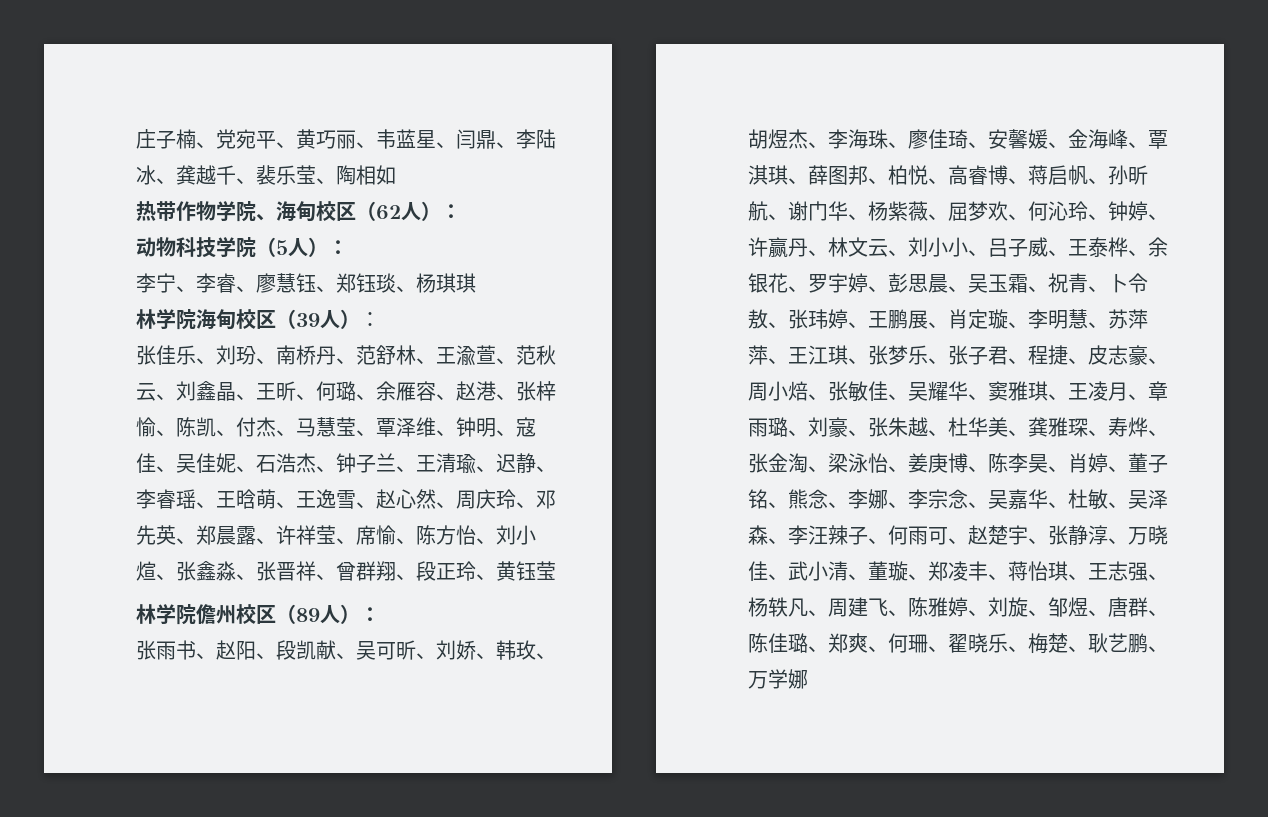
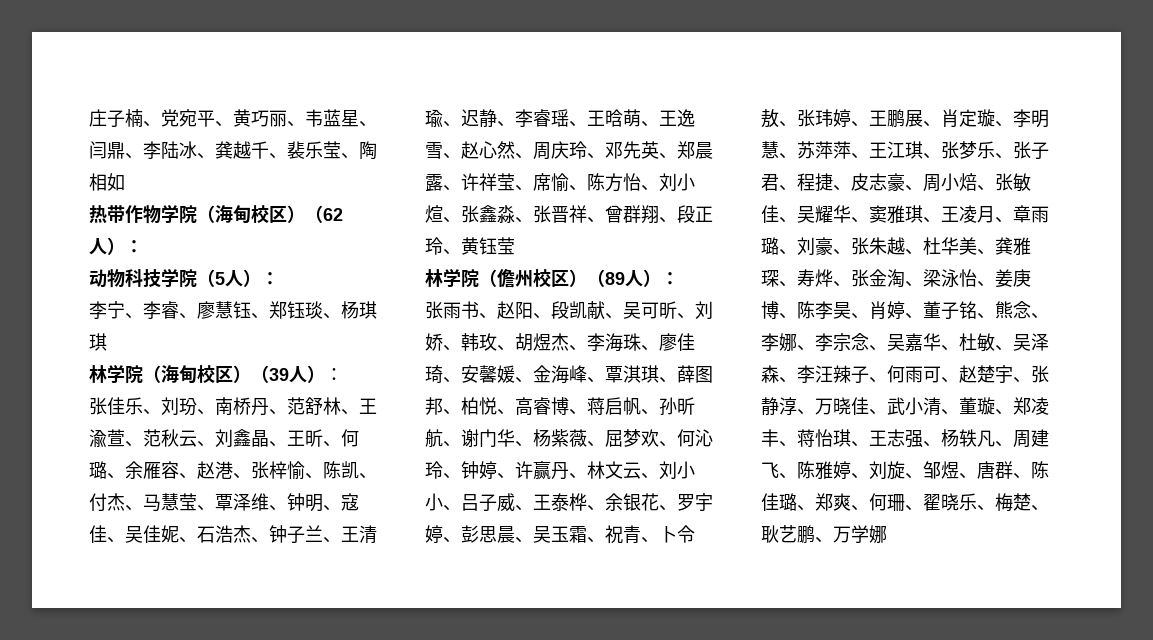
- 热带作物学院、海甸校区（62人）：
+ 热带作物学院（海甸校区）（62人）：
- 林学院海甸校区（39人）：
+ 林学院（海甸校区）（39人）：
- 林学院儋州校区（89人）：
+ 林学院（儋州校区）（89人）：

